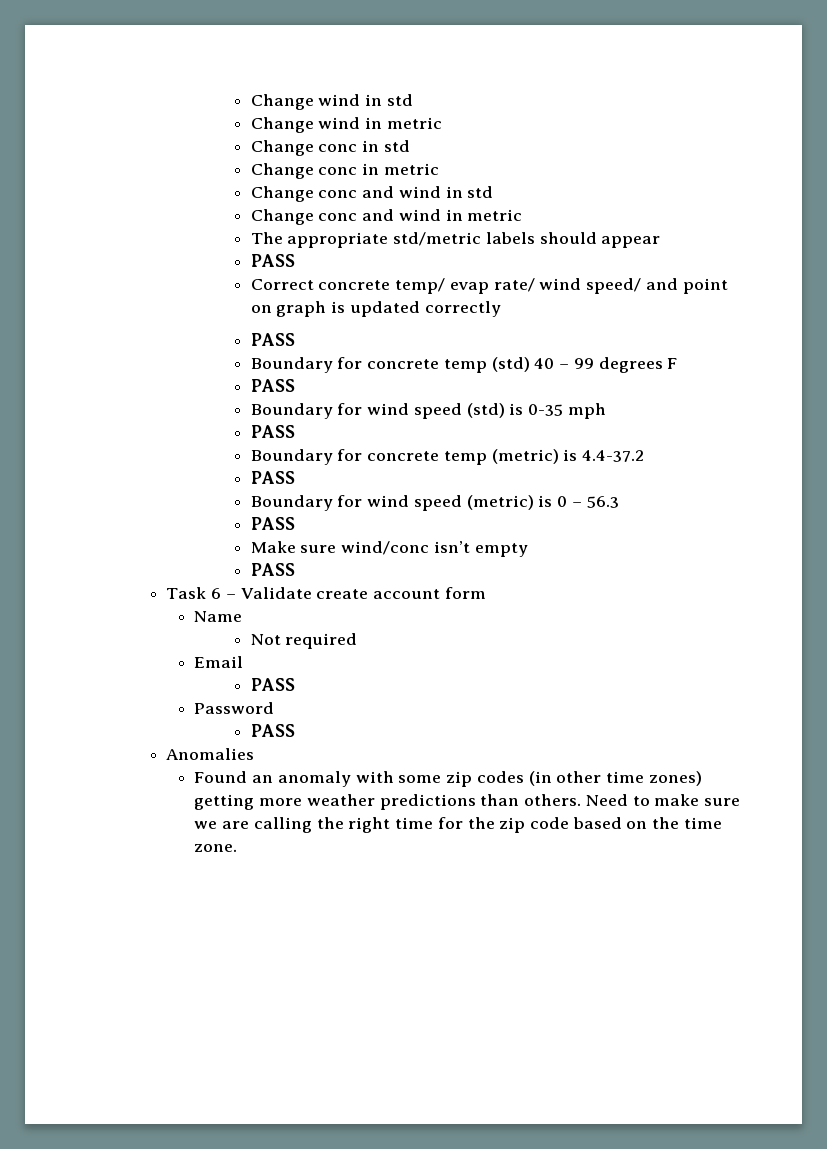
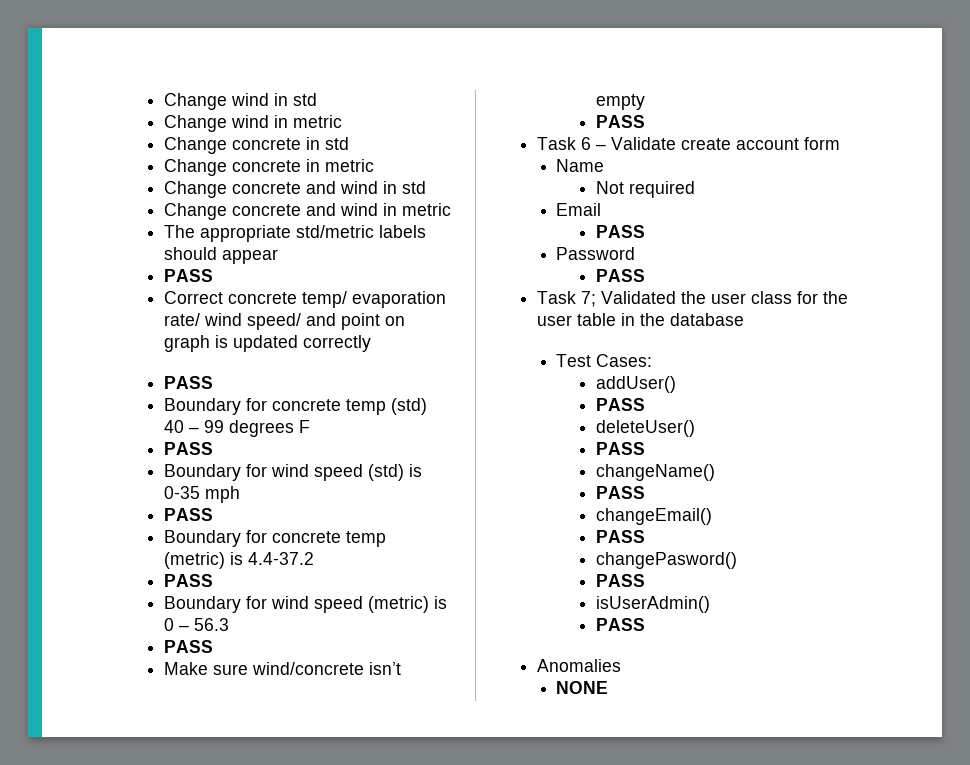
- Change conc in std
- Change conc in metric
- Change conc and wind in std
+ Change concrete in std
+ Change concrete in metric
+ Change concrete and wind in std
- Change conc and wind in metric
+ Change concrete and wind in metric
- Correct concrete temp/ evap rate/ wind speed/ and point on graph is updated correctly
+ Correct concrete temp/ evaporation rate/ wind speed/ and point on graph is updated correctly
- Make sure wind/conc isn’t empty
+ Make sure wind/concrete isn’t empty
+ Task 7; Validated the user class for the user table in the database
+ Test Cases:
+ addUser()
+ PASS
+ deleteUser()
+ PASS
+ changeName()
+ PASS
+ changeEmail()
+ PASS
+ changePasword()
+ PASS
+ isUserAdmin()
+ PASS
  Anomalies
- Found an anomaly with some zip codes (in other time zones) getting more weather predictions than others. Need to make sure we are calling the right time for the zip code based on the time zone.
+ NONE

